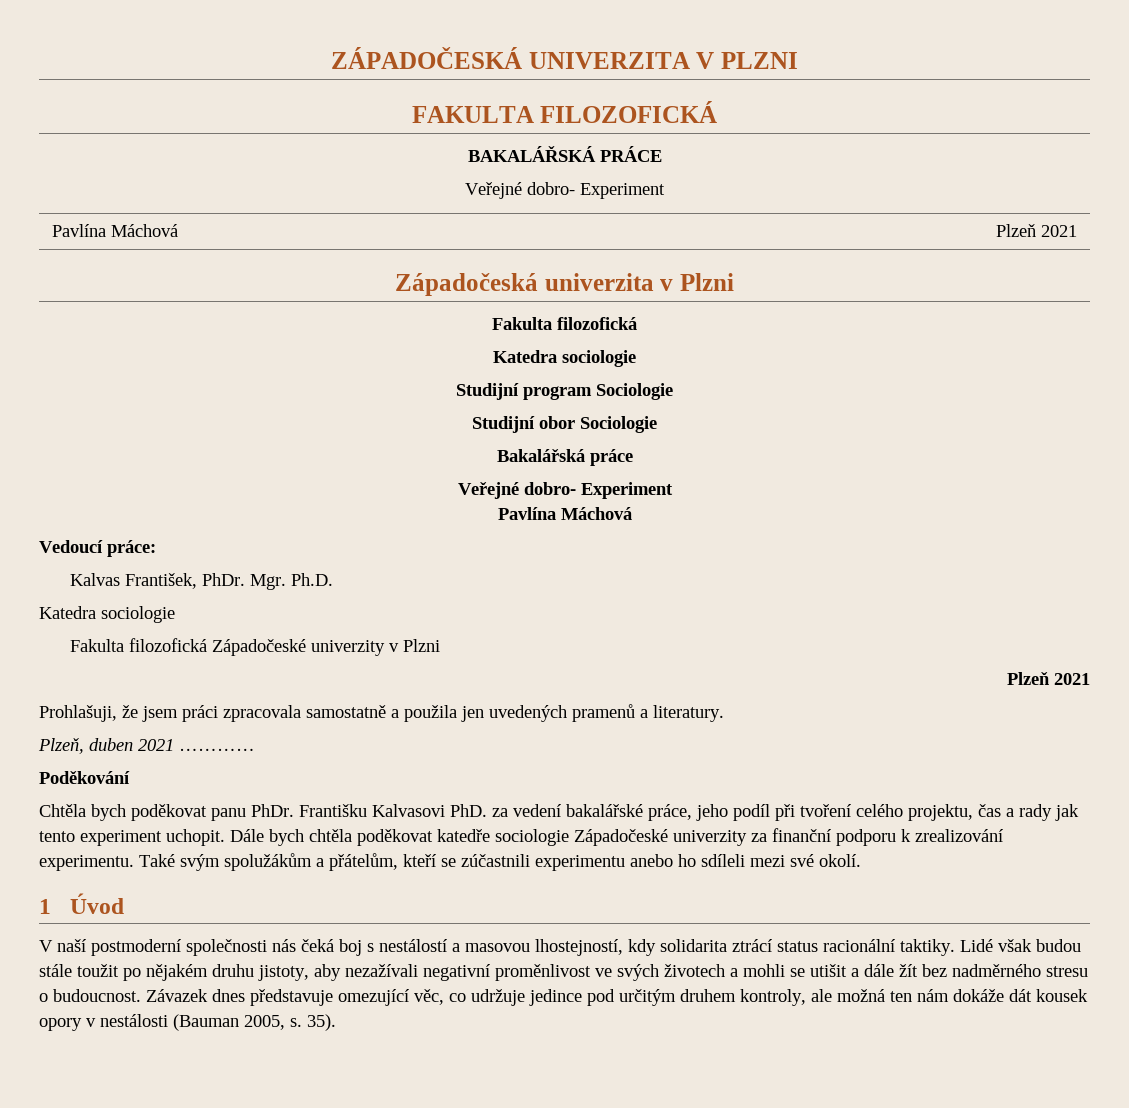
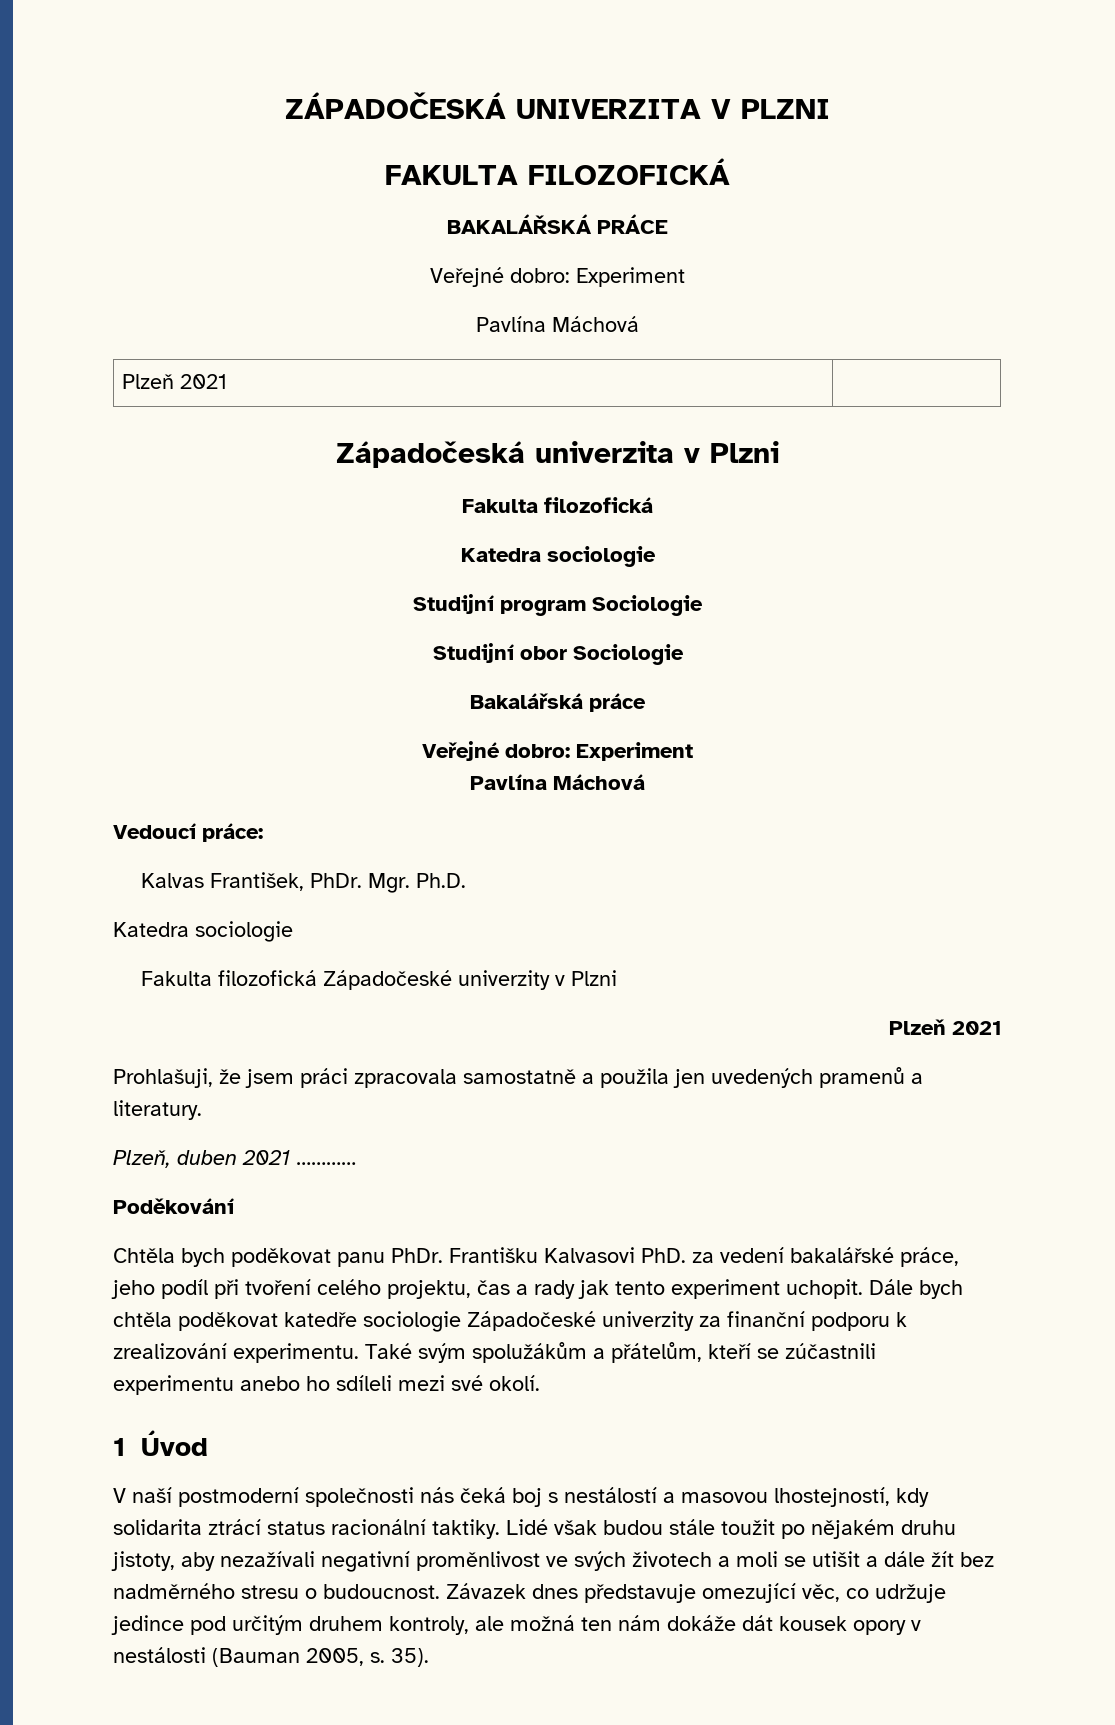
  BAKALÁŘSKÁ PRÁCE
- Veřejné dobro- Experiment
- Pavlína Máchová | Plzeň 2021
+ Veřejné dobro: Experiment
+ Pavlína Máchová
+ Plzeň 2021 |
  Bakalářská práce
- Veřejné dobro- Experiment
+ Veřejné dobro: Experiment
- Lidé však budou stále toužit po nějakém druhu jistoty, aby nezažívali negativní proměnlivost ve svých životech a mohli se utišit a dále žít bez nadměrného stresu o budoucnost.
+ Lidé však budou stále toužit po nějakém druhu jistoty, aby nezažívali negativní proměnlivost ve svých životech a moli se utišit a dále žít bez nadměrného stresu o budoucnost.

